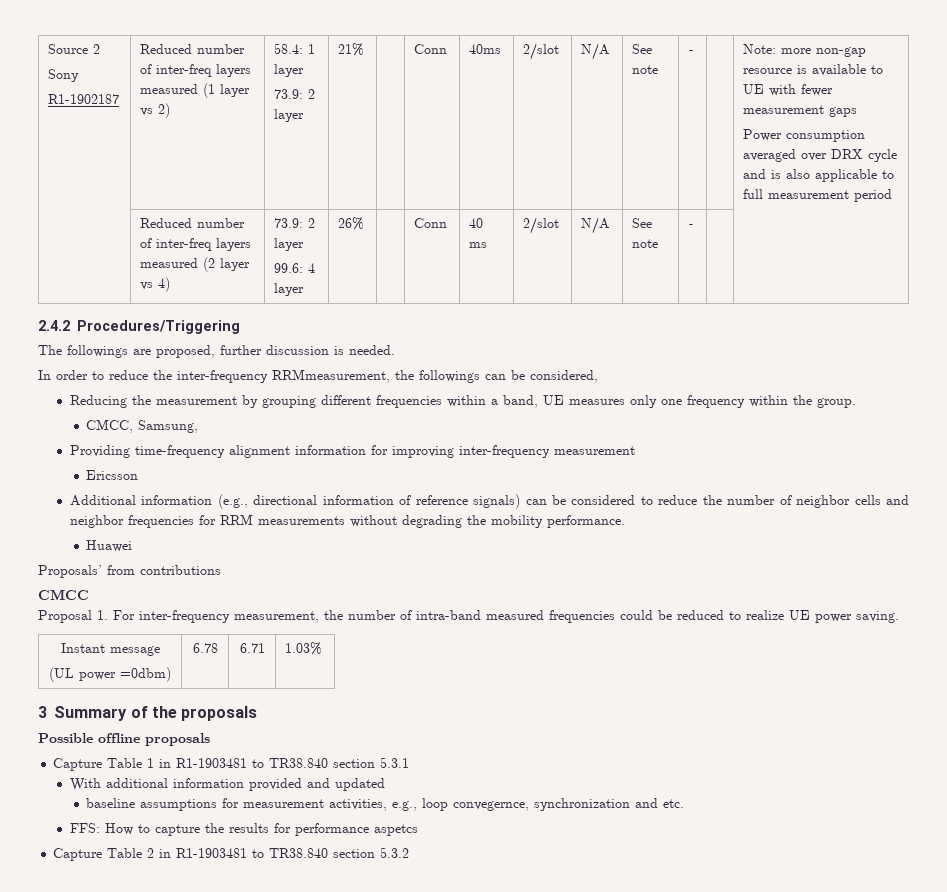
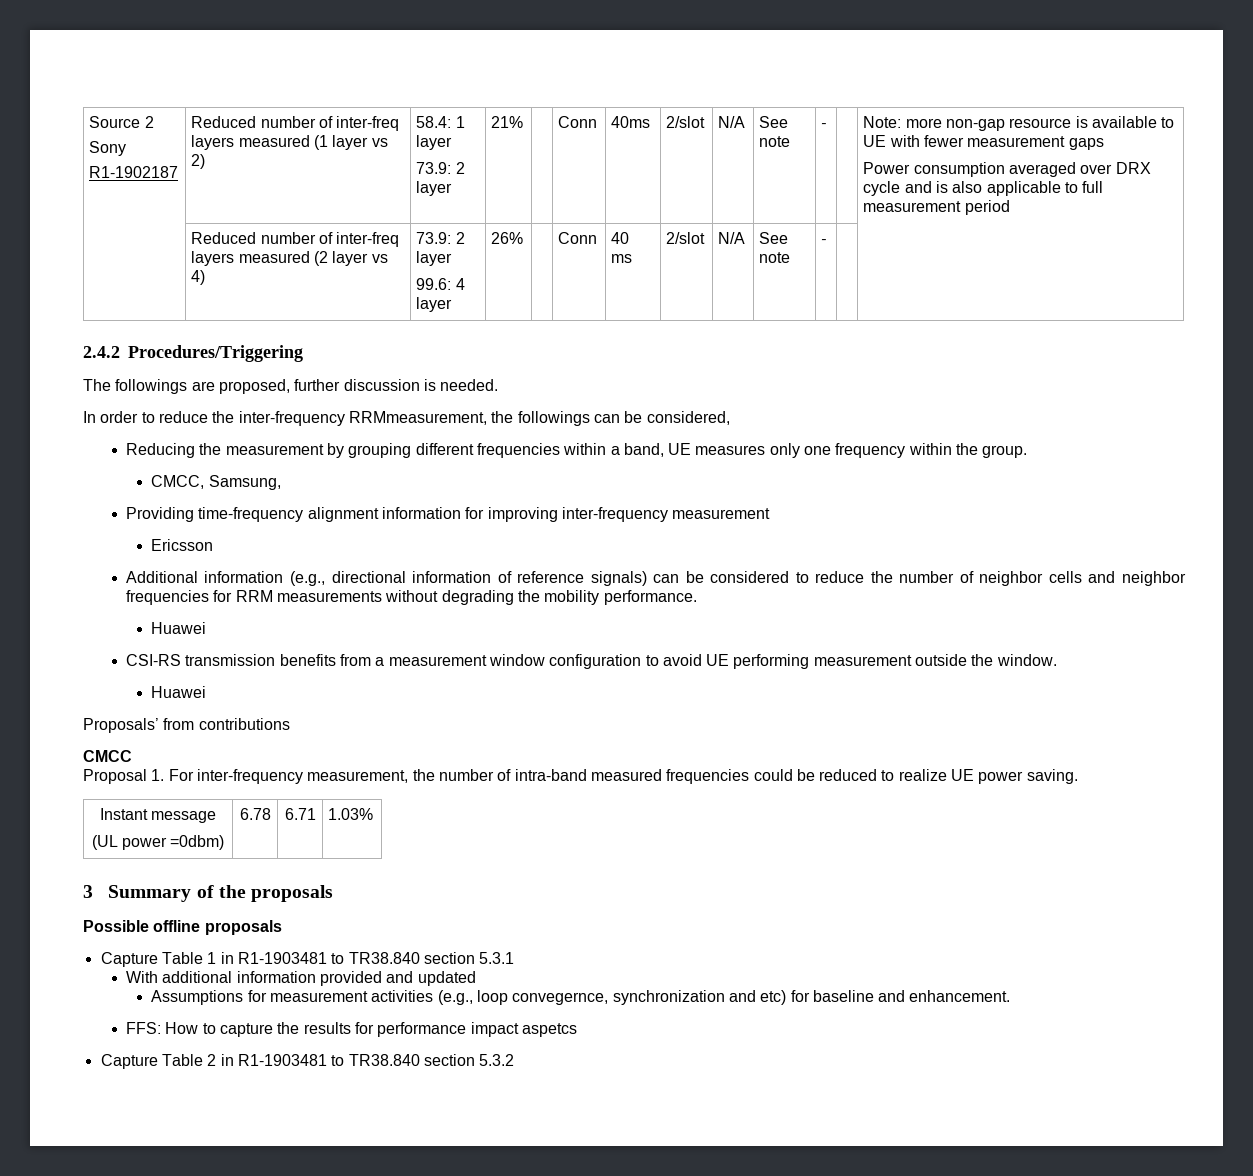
+ CSI-RS transmission benefits from a measurement window configuration to avoid UE performing measurement outside the window.
+ Huawei
- baseline assumptions for measurement activities, e.g., loop convegernce, synchronization and etc.
+ Assumptions for measurement activities (e.g., loop convegernce, synchronization and etc) for baseline and enhancement.
- FFS: How to capture the results for performance aspetcs
+ FFS: How to capture the results for performance impact aspetcs

